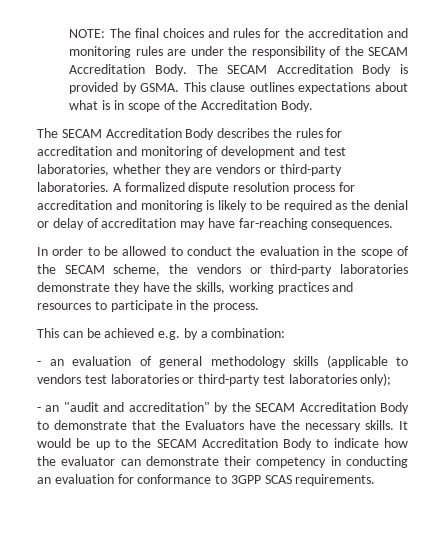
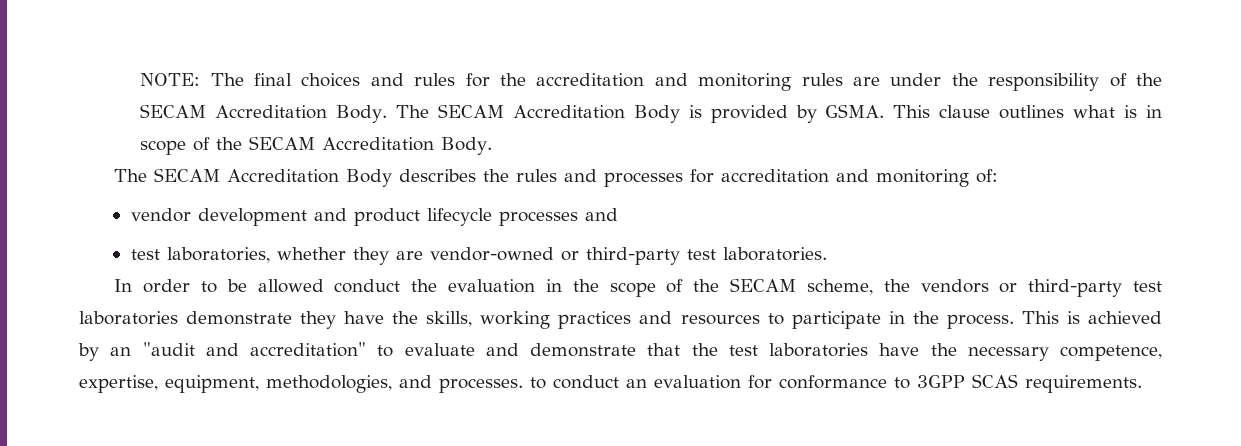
- This clause outlines expectations about what is in scope of the Accreditation Body.
+ This clause outlines what is in scope of the SECAM Accreditation Body.
- The SECAM Accreditation Body describes the rules for accreditation and monitoring of development and test laboratories, whether they are vendors or third-party laboratories. A formalized dispute resolution process for accreditation and monitoring is likely to be required as the denial or delay of accreditation may have far-reaching consequences.
+ The SECAM Accreditation Body describes the rules and processes for accreditation and monitoring of:
+ vendor development and product lifecycle processes and
+ test laboratories, whether they are vendor-owned or third-party test laboratories.
- In order to be allowed to conduct the evaluation in the scope of the SECAM scheme, the vendors or third-party laboratories demonstrate they have the skills, working practices and resources to participate in the process.
- This can be achieved e.g. by a combination:
- - an evaluation of general methodology skills (applicable to vendors test laboratories or third-party test laboratories only);
- - an "audit and accreditation" by the SECAM Accreditation Body to demonstrate that the Evaluators have the necessary skills. It would be up to the SECAM Accreditation Body to indicate how the evaluator can demonstrate their competency in conducting an evaluation for conformance to 3GPP SCAS requirements.
+ In order to be allowed conduct the evaluation in the scope of the SECAM scheme, the vendors or third-party test laboratories demonstrate they have the skills, working practices and resources to participate in the process. This is achieved by an "audit and accreditation" to evaluate and demonstrate that the test laboratories have the necessary competence, expertise, equipment, methodologies, and processes. to conduct an evaluation for conformance to 3GPP SCAS requirements.

